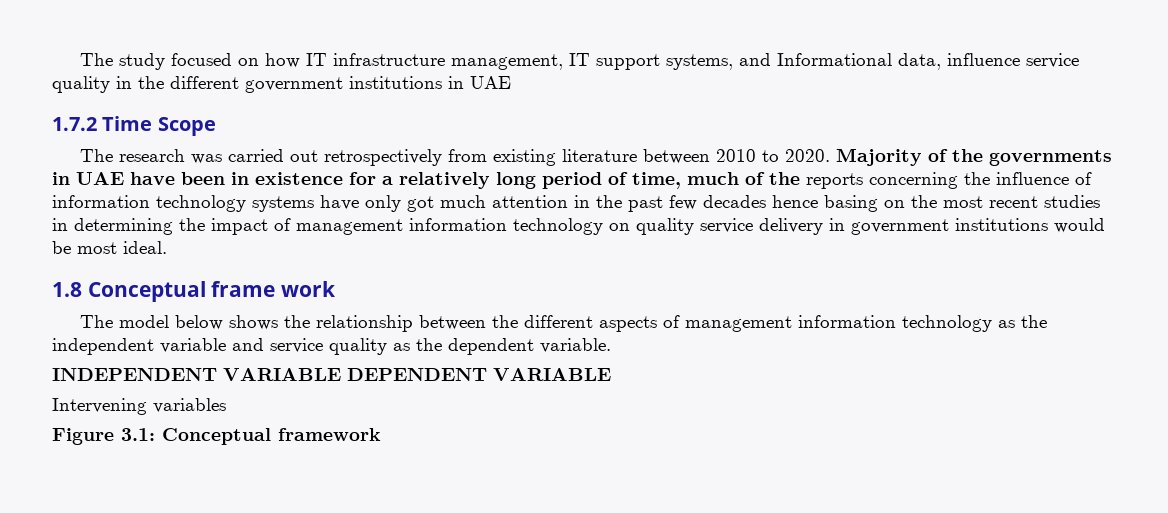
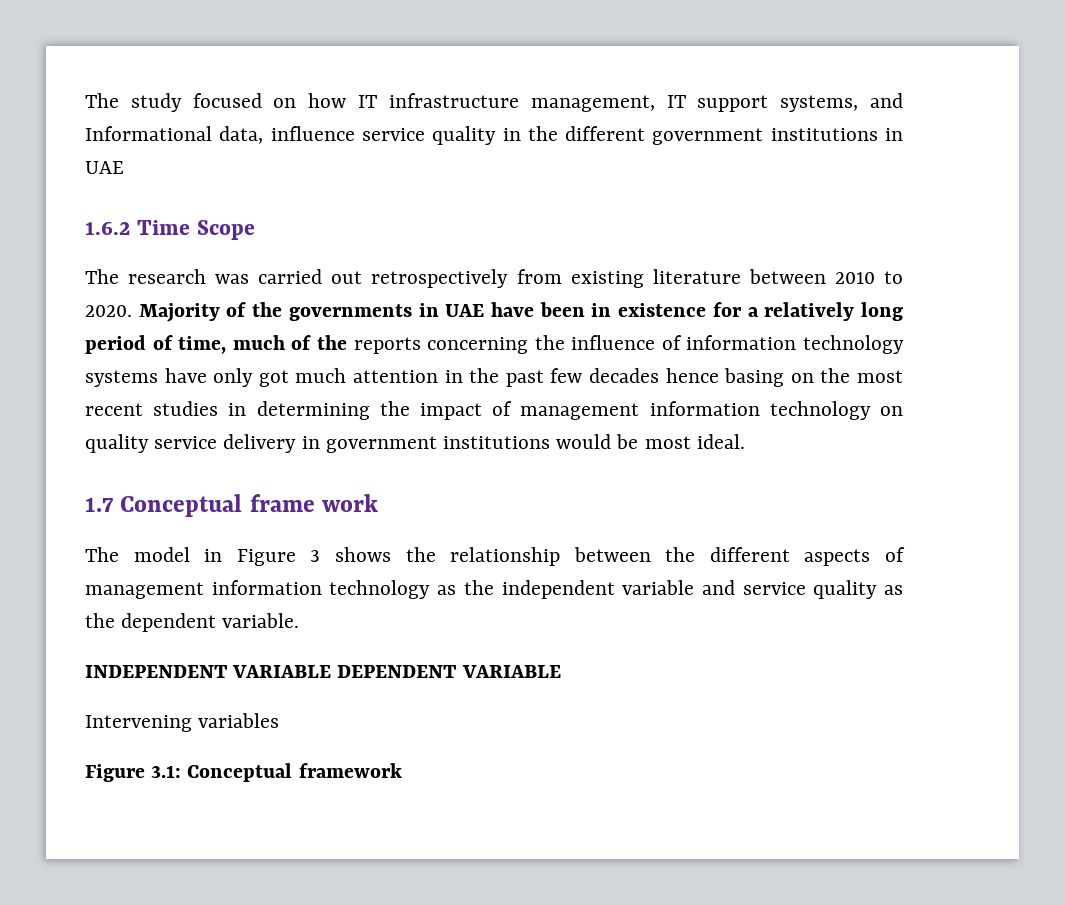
- 1.7.2 Time Scope
+ 1.6.2 Time Scope
- 1.8 Conceptual frame work
+ 1.7 Conceptual frame work
- The model below shows the relationship between the different aspects of management information technology as the independent variable and service quality as the dependent variable.
+ The model in Figure 3 shows the relationship between the different aspects of management information technology as the independent variable and service quality as the dependent variable.

